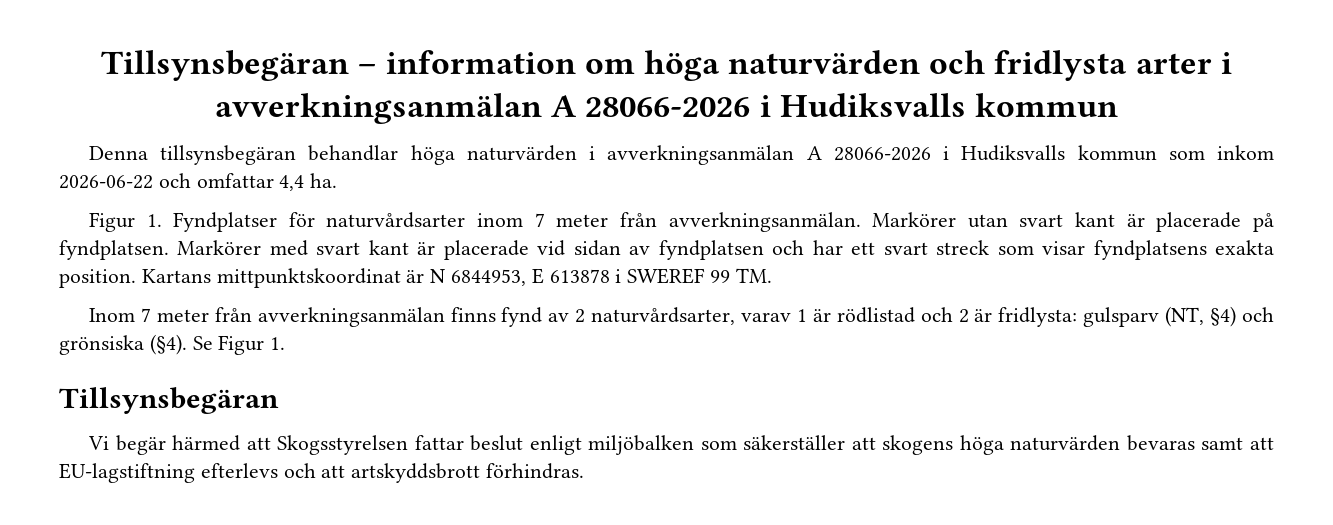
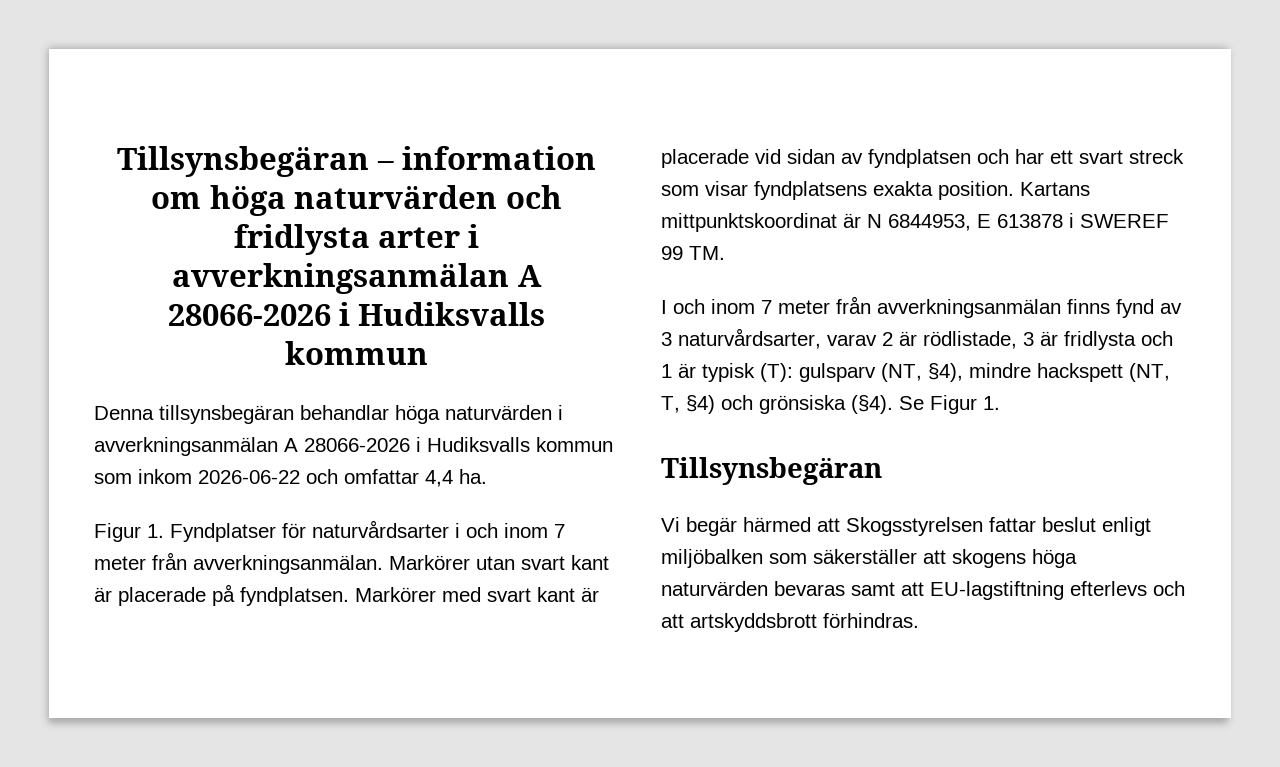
- Figur 1. Fyndplatser för naturvårdsarter inom 7 meter från avverkningsanmälan.
+ Figur 1. Fyndplatser för naturvårdsarter i och inom 7 meter från avverkningsanmälan.
- Inom 7 meter från avverkningsanmälan finns fynd av 2 naturvårdsarter, varav 1 är rödlistad och 2 är fridlysta: gulsparv (NT, §4) och grönsiska (§4).
+ I och inom 7 meter från avverkningsanmälan finns fynd av 3 naturvårdsarter, varav 2 är rödlistade, 3 är fridlysta och 1 är typisk (T): gulsparv (NT, §4), mindre hackspett (NT, T, §4) och grönsiska (§4).

